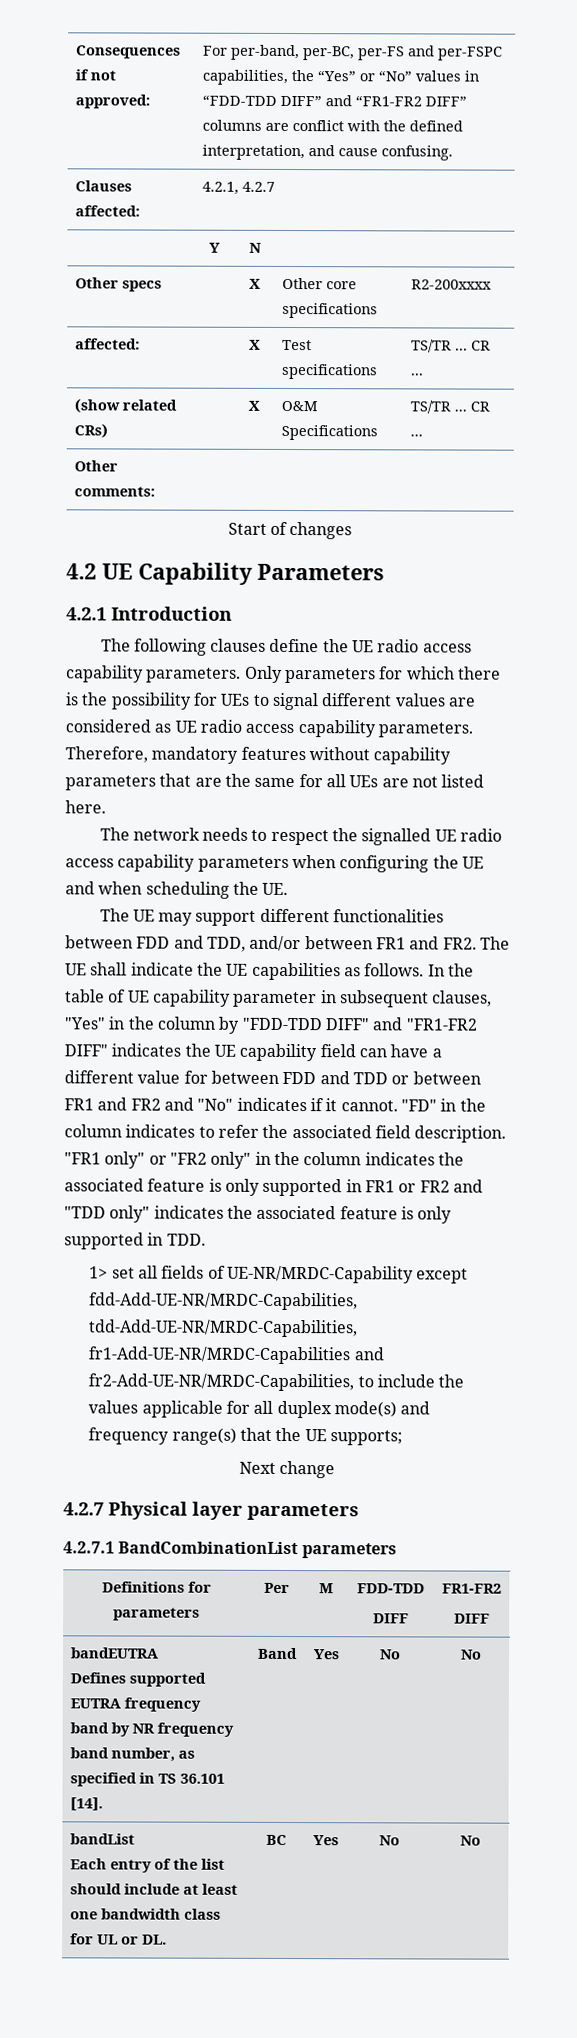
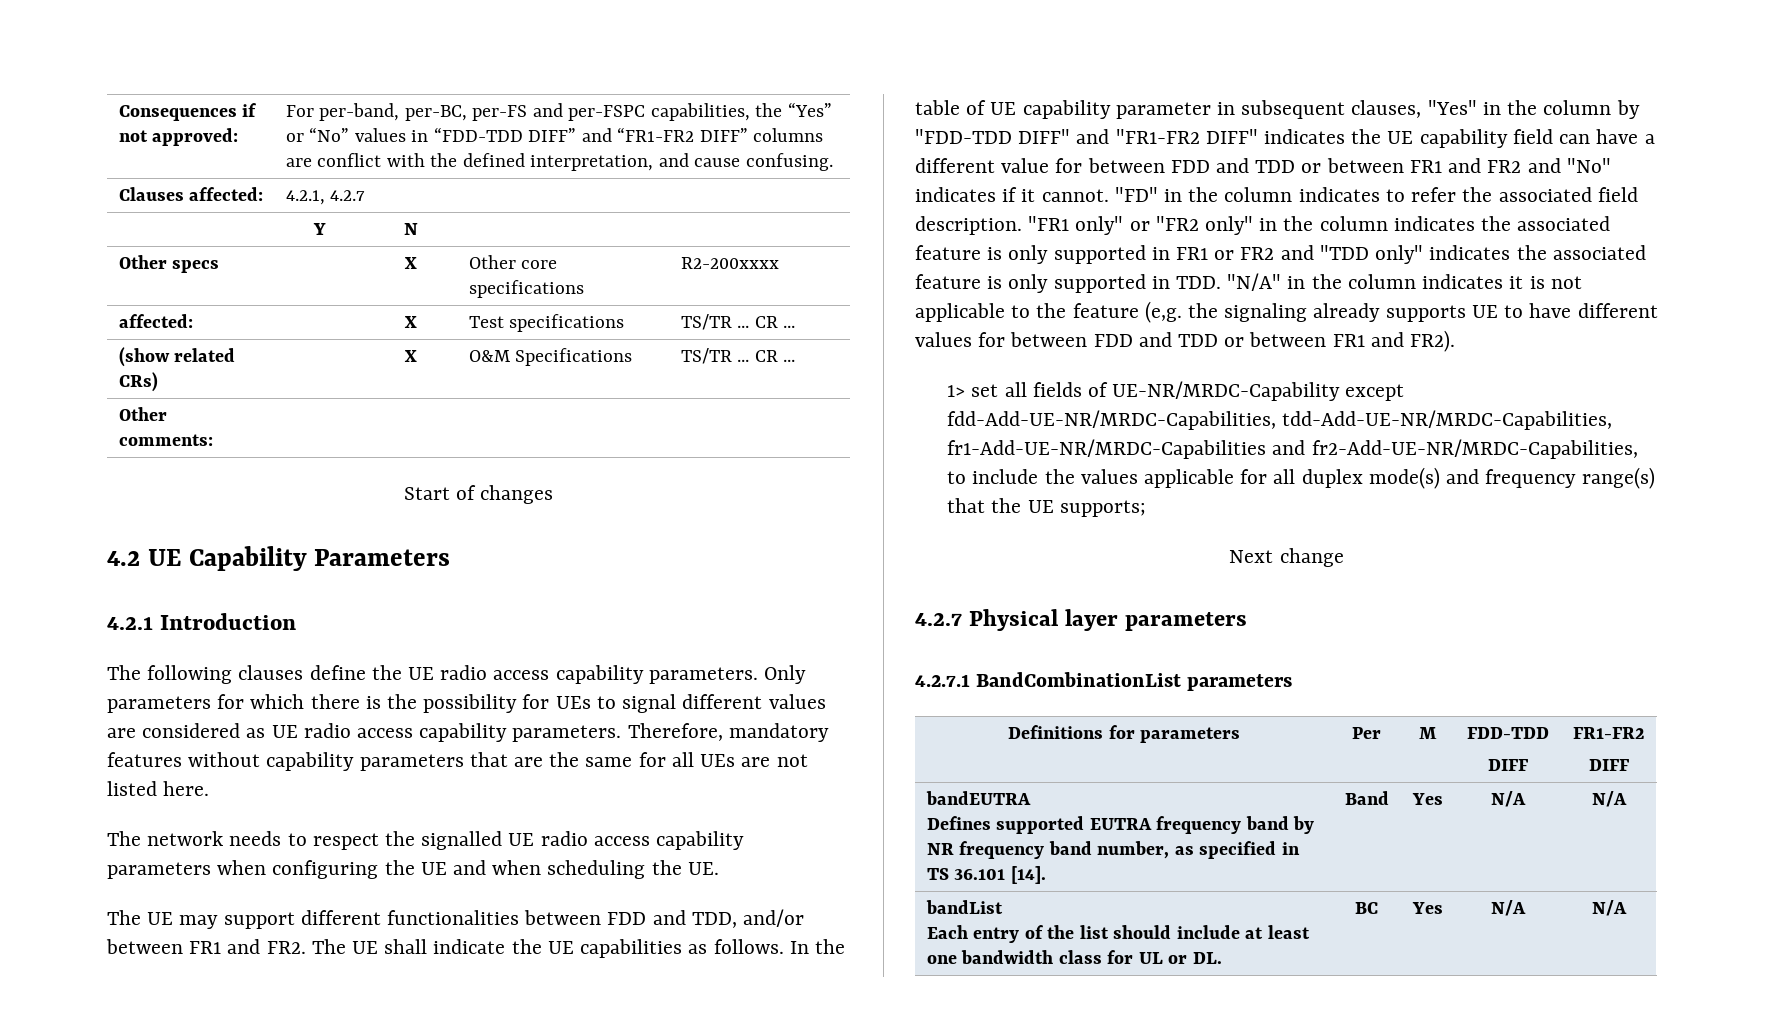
- "FR1 only" or "FR2 only" in the column indicates the associated feature is only supported in FR1 or FR2 and "TDD only" indicates the associated feature is only supported in TDD.
+ "FR1 only" or "FR2 only" in the column indicates the associated feature is only supported in FR1 or FR2 and "TDD only" indicates the associated feature is only supported in TDD. "N/A" in the column indicates it is not applicable to the feature (e,g. the signaling already supports UE to have different values for between FDD and TDD or between FR1 and FR2).
  bandEUTRA
- Defines supported EUTRA frequency band by NR frequency band number, as specified in TS 36.101 [14]. | Band | Yes | No | No
+ Defines supported EUTRA frequency band by NR frequency band number, as specified in TS 36.101 [14]. | Band | Yes | N/A | N/A
  bandList
- Each entry of the list should include at least one bandwidth class for UL or DL. | BC | Yes | No | No
+ Each entry of the list should include at least one bandwidth class for UL or DL. | BC | Yes | N/A | N/A

